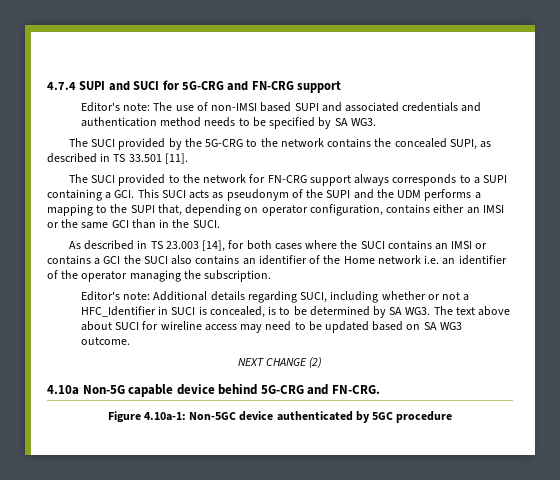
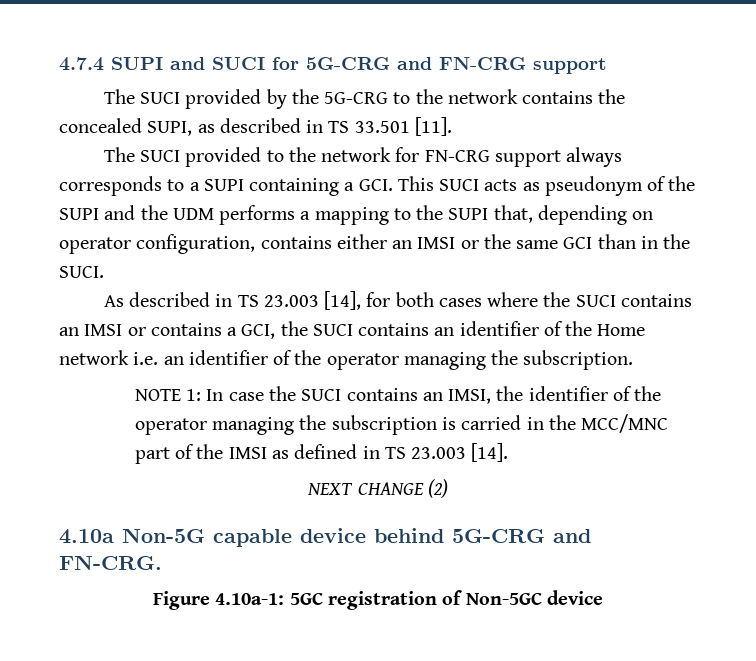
- Editor's note: The use of non-IMSI based SUPI and associated credentials and authentication method needs to be specified by SA WG3.
- As described in TS 23.003 [14], for both cases where the SUCI contains an IMSI or contains a GCI the SUCI also contains an identifier of the Home network i.e. an identifier of the operator managing the subscription.
+ As described in TS 23.003 [14], for both cases where the SUCI contains an IMSI or contains a GCI, the SUCI contains an identifier of the Home network i.e. an identifier of the operator managing the subscription.
- Editor's note: Additional details regarding SUCI, including whether or not a HFC_Identifier in SUCI is concealed, is to be determined by SA WG3. The text above about SUCI for wireline access may need to be updated based on SA WG3 outcome.
+ NOTE 1: In case the SUCI contains an IMSI, the identifier of the operator managing the subscription is carried in the MCC/MNC part of the IMSI as defined in TS 23.003 [14].
- Figure 4.10a-1: Non-5GC device authenticated by 5GC procedure
+ Figure 4.10a-1: 5GC registration of Non-5GC device

